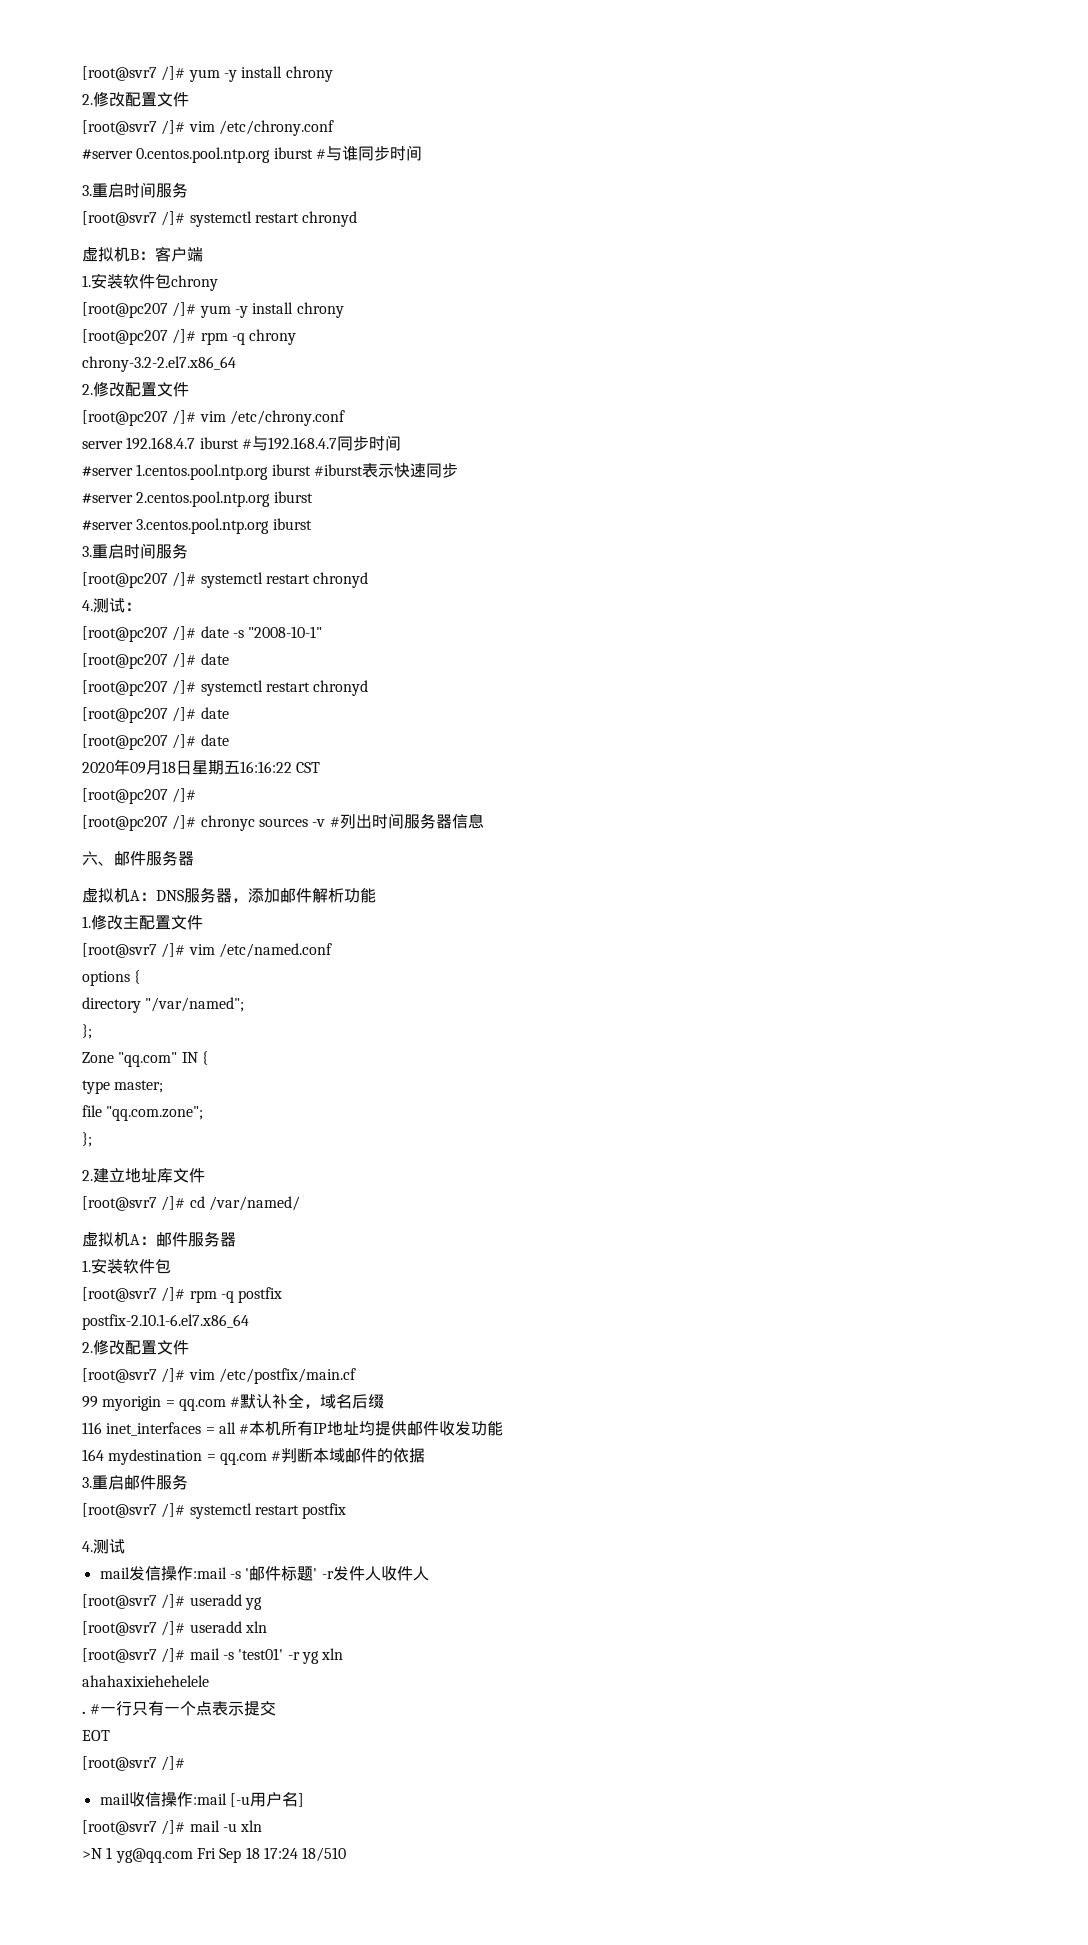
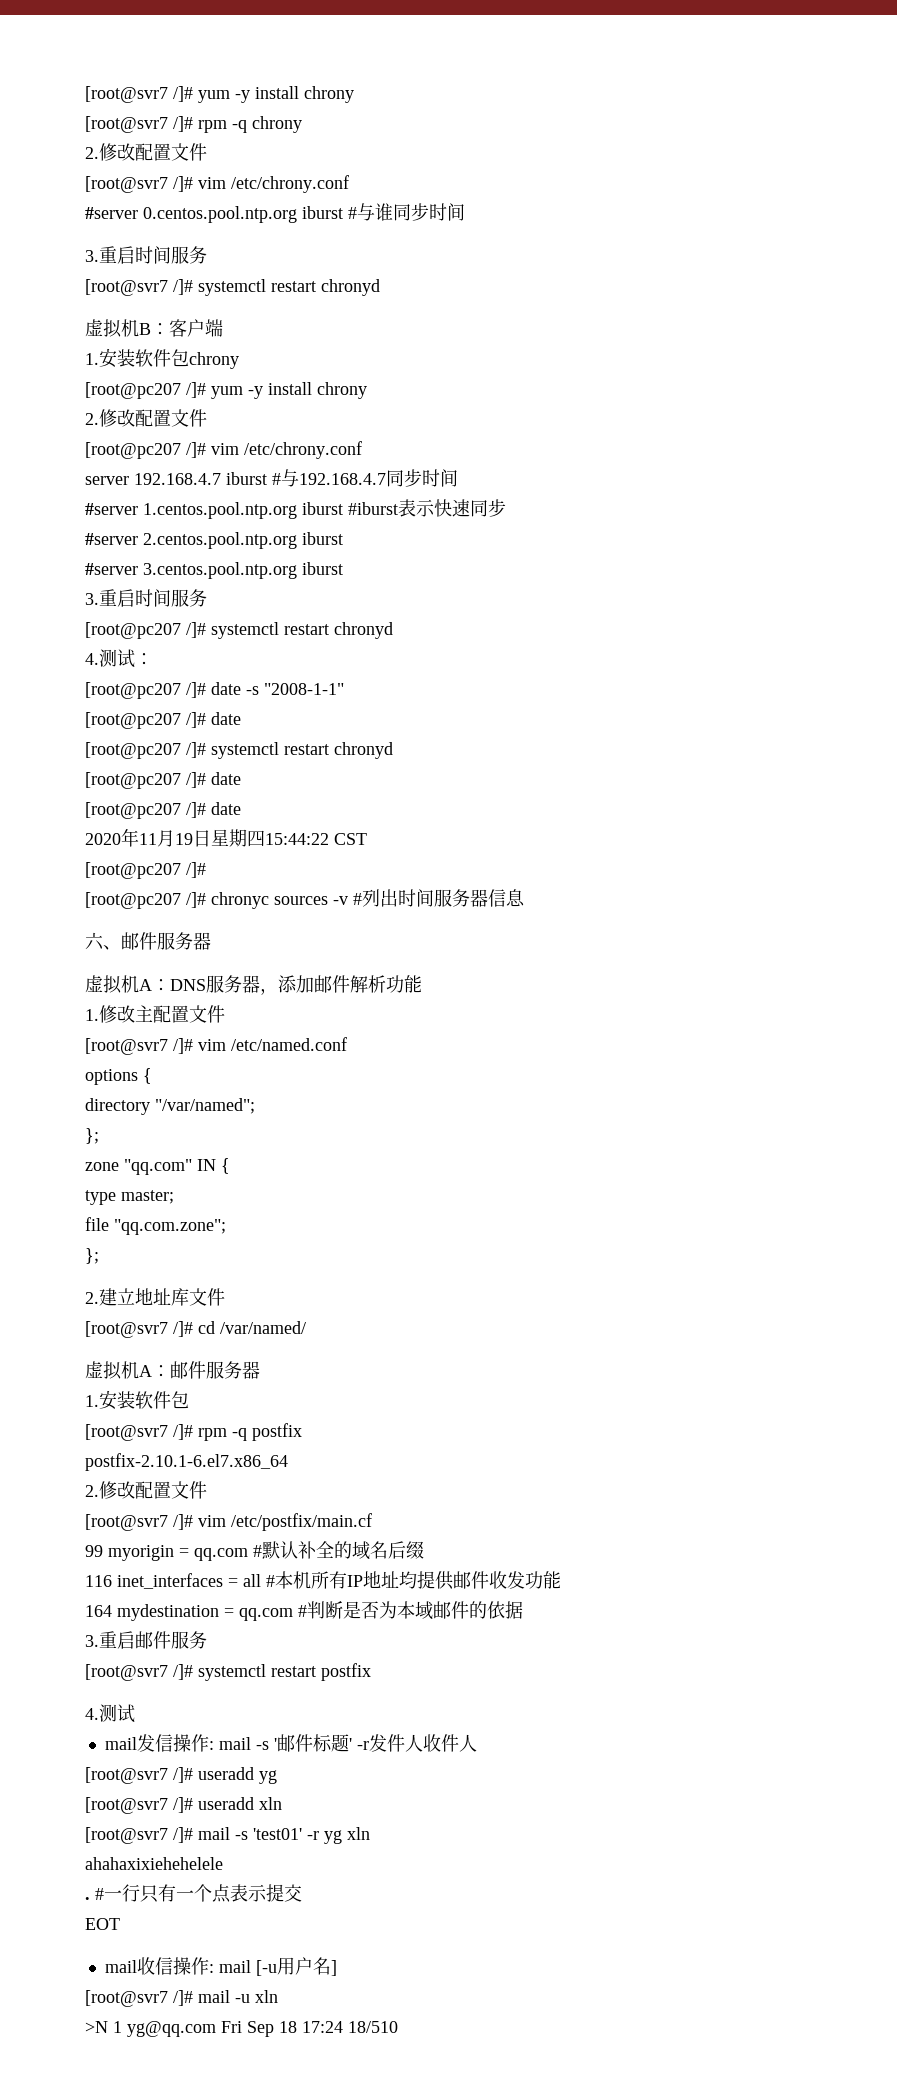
+ [root@svr7 /]# rpm -q chrony
- [root@pc207 /]# rpm -q chrony
- chrony-3.2-2.el7.x86_64
- [root@pc207 /]# date -s "2008-10-1"
+ [root@pc207 /]# date -s "2008-1-1"
- 2020年09月18日星期五16:16:22 CST
+ 2020年11月19日星期四15:44:22 CST
- Zone "qq.com" IN {
+ zone "qq.com" IN {
- 99 myorigin = qq.com #默认补全，域名后缀
+ 99 myorigin = qq.com #默认补全的域名后缀
- 164 mydestination = qq.com #判断本域邮件的依据
+ 164 mydestination = qq.com #判断是否为本域邮件的依据
- mail发信操作:mail -s '邮件标题' -r发件人收件人
+ mail发信操作: mail -s '邮件标题' -r发件人收件人
  EOT
- [root@svr7 /]#
- mail收信操作:mail [-u用户名]
+ mail收信操作: mail [-u用户名]

